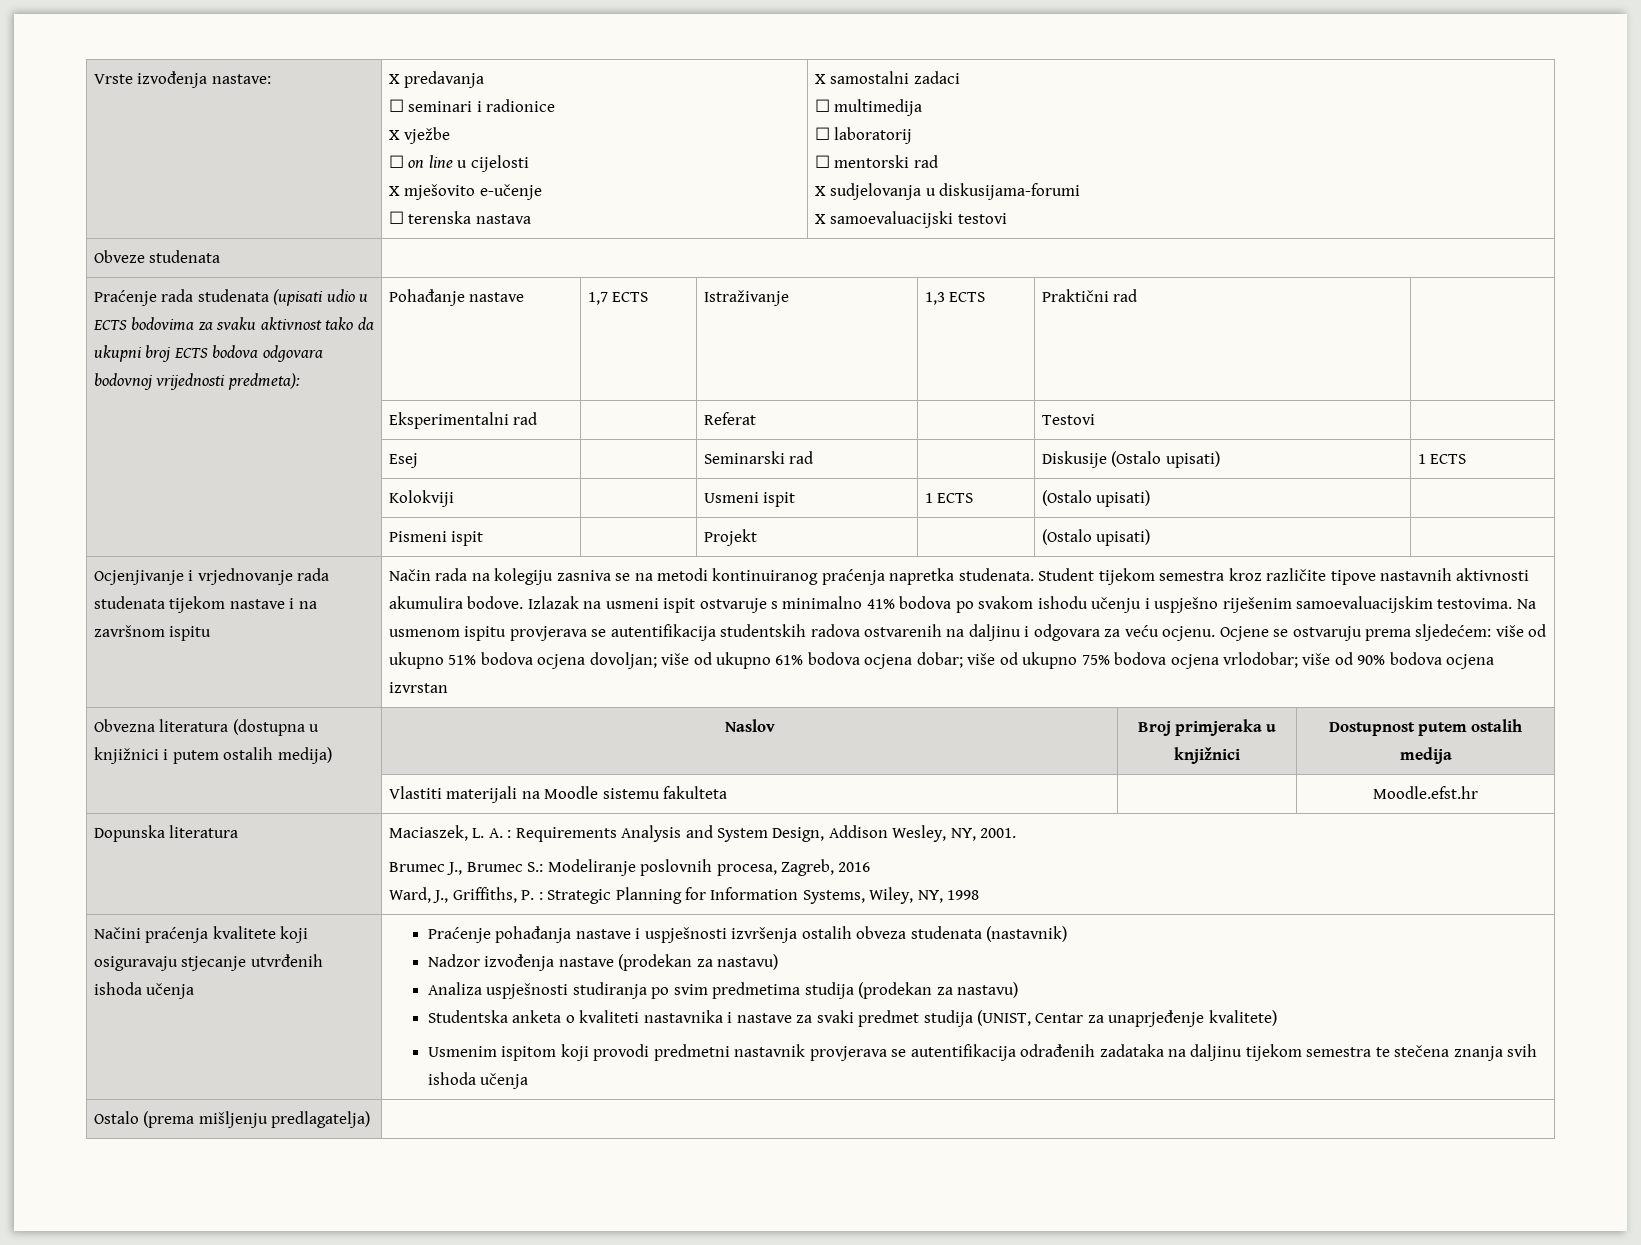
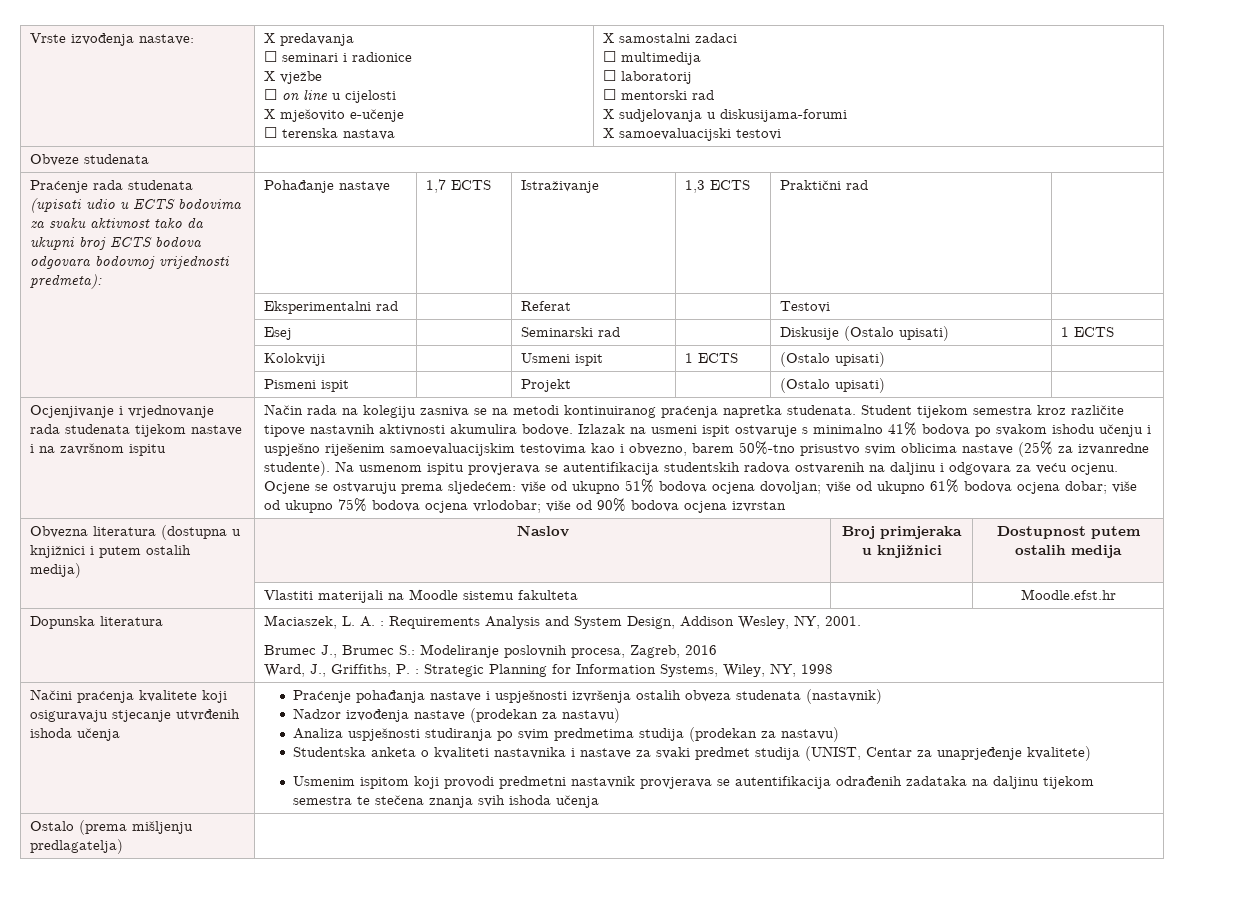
- Izlazak na usmeni ispit ostvaruje s minimalno 41% bodova po svakom ishodu učenju i uspješno riješenim samoevaluacijskim testovima.
+ Izlazak na usmeni ispit ostvaruje s minimalno 41% bodova po svakom ishodu učenju i uspješno riješenim samoevaluacijskim testovima kao i obvezno, barem 50%-tno prisustvo svim oblicima nastave (25% za izvanredne studente).

